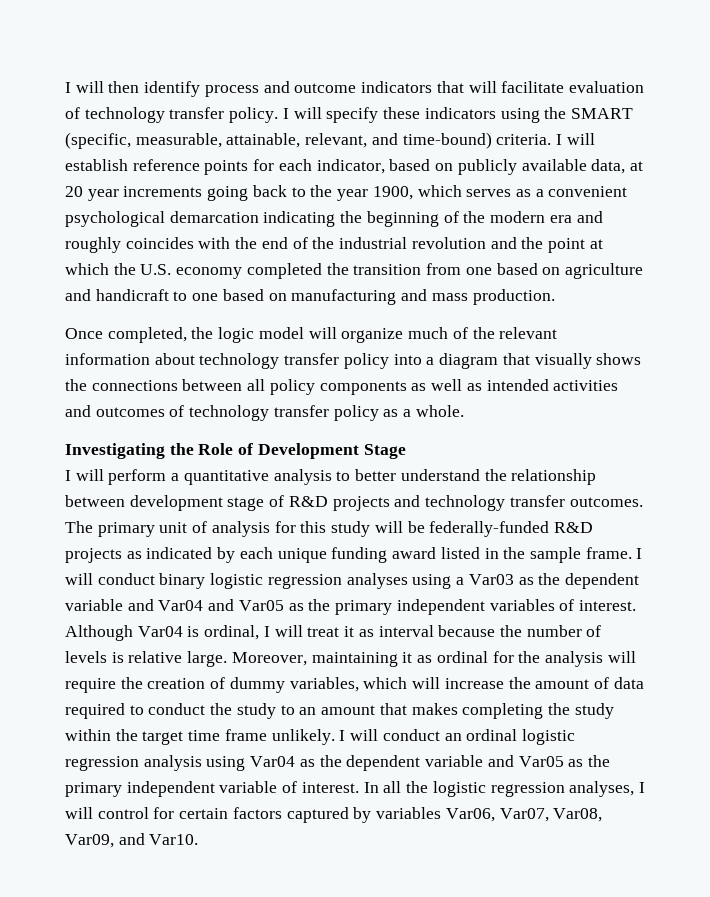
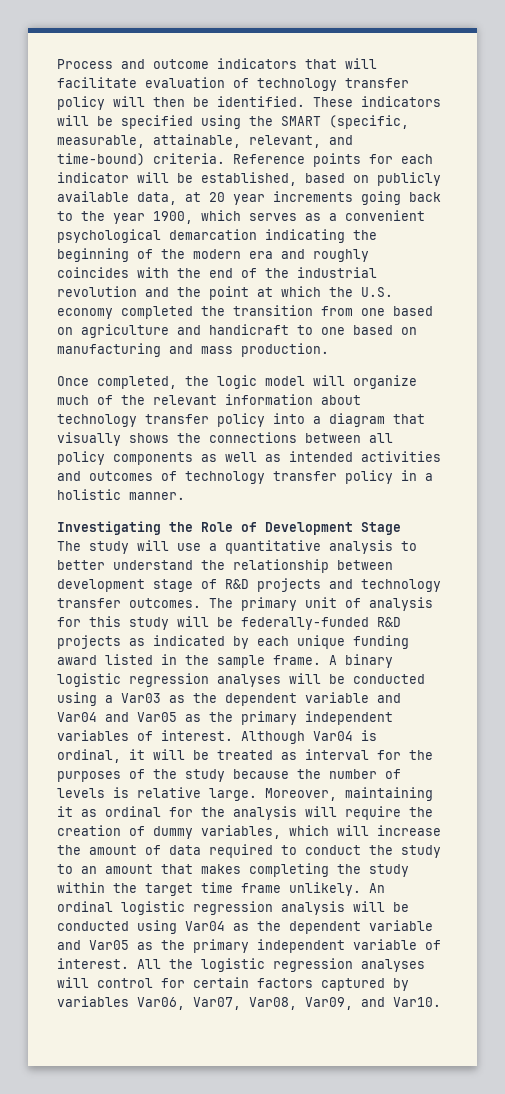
- I will then identify process and outcome indicators that will facilitate evaluation of technology transfer policy. I will specify these indicators using the SMART (specific, measurable, attainable, relevant, and time-bound) criteria.
+ Process and outcome indicators that will facilitate evaluation of technology transfer policy will then be identified. These indicators will be specified using the SMART (specific, measurable, attainable, relevant, and time-bound) criteria.
- I will establish reference points for each indicator, based on publicly available data, at 20 year increments going back to the year 1900, which serves as a convenient psychological demarcation indicating the beginning of the modern era and roughly coincides with the end of the industrial revolution and the point at which the U.S. economy completed the transition from one based on agriculture and handicraft to one based on manufacturing and mass production.
+ Reference points for each indicator will be established, based on publicly available data, at 20 year increments going back to the year 1900, which serves as a convenient psychological demarcation indicating the beginning of the modern era and roughly coincides with the end of the industrial revolution and the point at which the U.S. economy completed the transition from one based on agriculture and handicraft to one based on manufacturing and mass production.
- Once completed, the logic model will organize much of the relevant information about technology transfer policy into a diagram that visually shows the connections between all policy components as well as intended activities and outcomes of technology transfer policy as a whole.
+ Once completed, the logic model will organize much of the relevant information about technology transfer policy into a diagram that visually shows the connections between all policy components as well as intended activities and outcomes of technology transfer policy in a holistic manner.
- I will perform a quantitative analysis to better understand the relationship between development stage of R&D projects and technology transfer outcomes.
+ The study will use a quantitative analysis to better understand the relationship between development stage of R&D projects and technology transfer outcomes.
- I will conduct binary logistic regression analyses using a Var03 as the dependent variable and Var04 and Var05 as the primary independent variables of interest.
+ A binary logistic regression analyses will be conducted using a Var03 as the dependent variable and Var04 and Var05 as the primary independent variables of interest.
- Although Var04 is ordinal, I will treat it as interval because the number of levels is relative large.
+ Although Var04 is ordinal, it will be treated as interval for the purposes of the study because the number of levels is relative large.
- I will conduct an ordinal logistic regression analysis using Var04 as the dependent variable and Var05 as the primary independent variable of interest.
+ An ordinal logistic regression analysis will be conducted using Var04 as the dependent variable and Var05 as the primary independent variable of interest.
- In all the logistic regression analyses, I will control for certain factors captured by variables Var06, Var07, Var08, Var09, and Var10.
+ All the logistic regression analyses will control for certain factors captured by variables Var06, Var07, Var08, Var09, and Var10.

